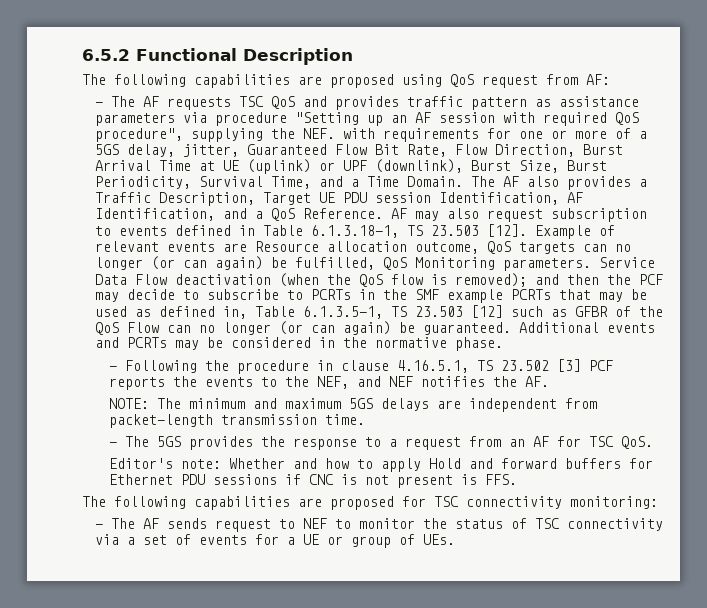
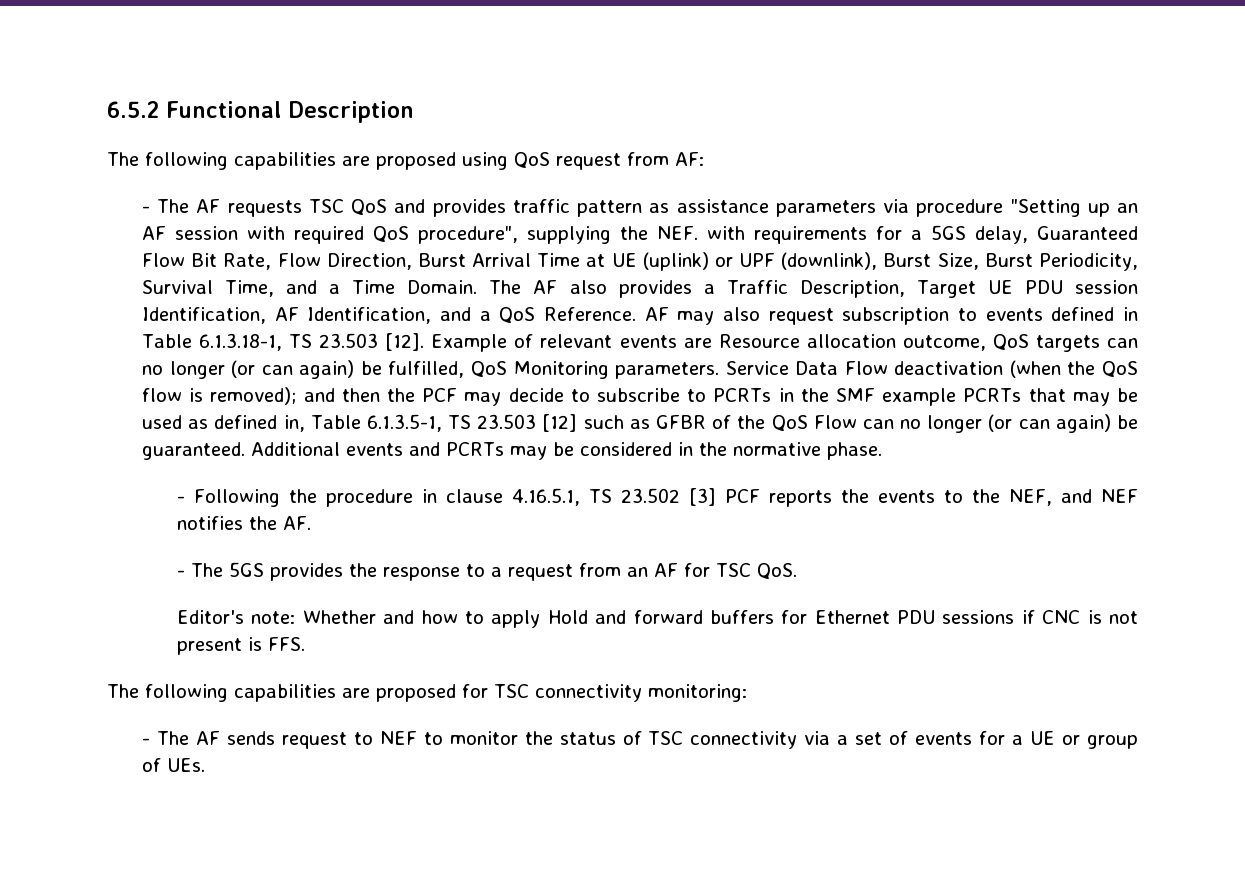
- - The AF requests TSC QoS and provides traffic pattern as assistance parameters via procedure "Setting up an AF session with required QoS procedure", supplying the NEF. with requirements for one or more of a 5GS delay, jitter, Guaranteed Flow Bit Rate, Flow Direction, Burst Arrival Time at UE (uplink) or UPF (downlink), Burst Size, Burst Periodicity, Survival Time, and a Time Domain.
+ - The AF requests TSC QoS and provides traffic pattern as assistance parameters via procedure "Setting up an AF session with required QoS procedure", supplying the NEF. with requirements for a 5GS delay, Guaranteed Flow Bit Rate, Flow Direction, Burst Arrival Time at UE (uplink) or UPF (downlink), Burst Size, Burst Periodicity, Survival Time, and a Time Domain.
- NOTE: The minimum and maximum 5GS delays are independent from packet-length transmission time.

